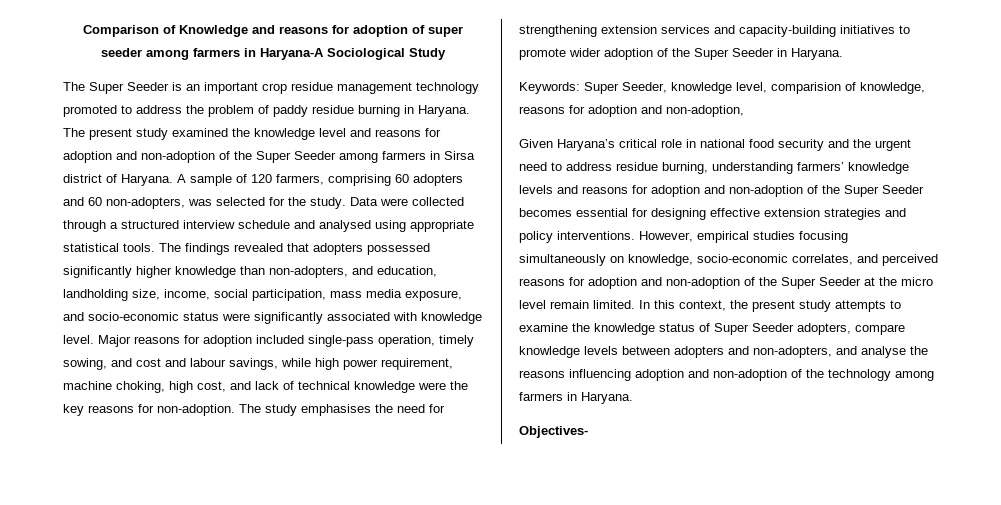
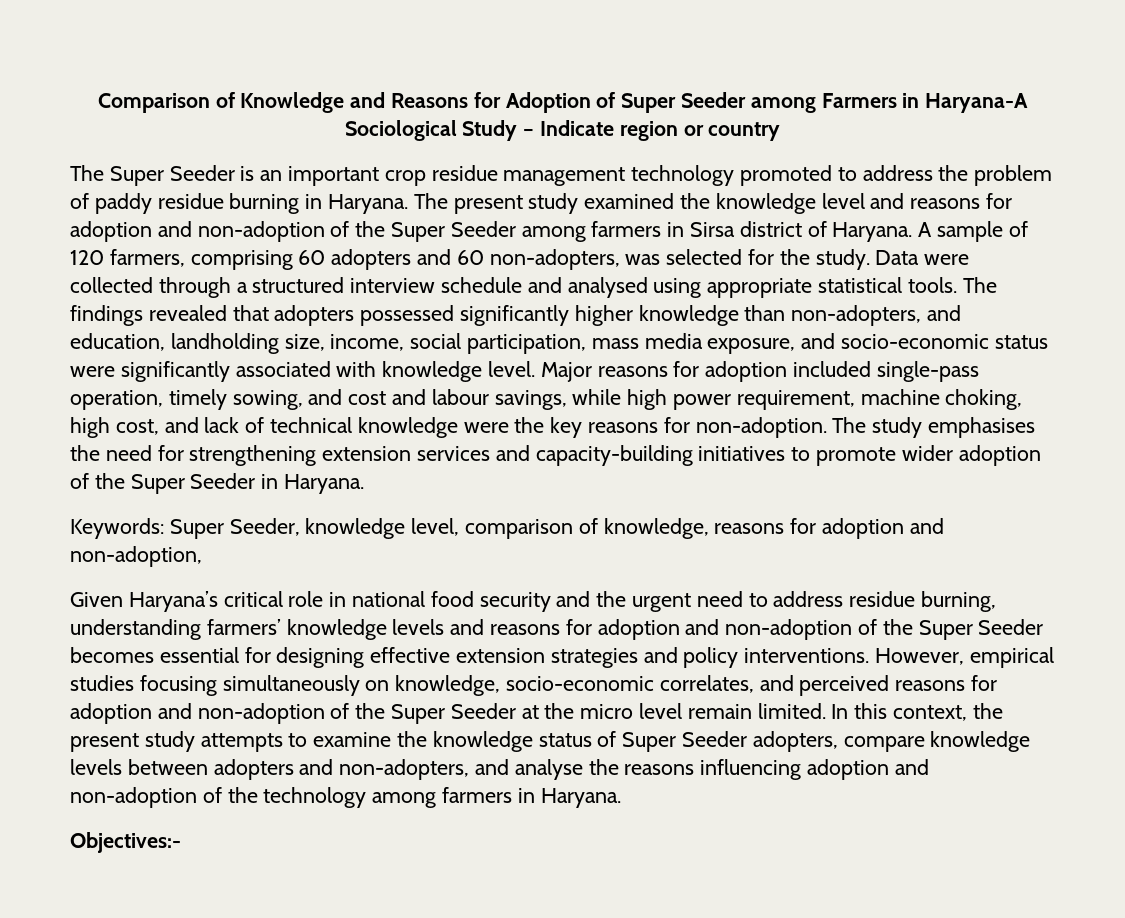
- Comparison of Knowledge and reasons for adoption of super seeder among farmers in Haryana-A Sociological Study
+ Comparison of Knowledge and Reasons for Adoption of Super Seeder among Farmers in Haryana-A Sociological Study – Indicate region or country
- Keywords: Super Seeder, knowledge level, comparision of knowledge, reasons for adoption and non-adoption,
+ Keywords: Super Seeder, knowledge level, comparison of knowledge, reasons for adoption and non-adoption,
- Objectives-
+ Objectives:-

